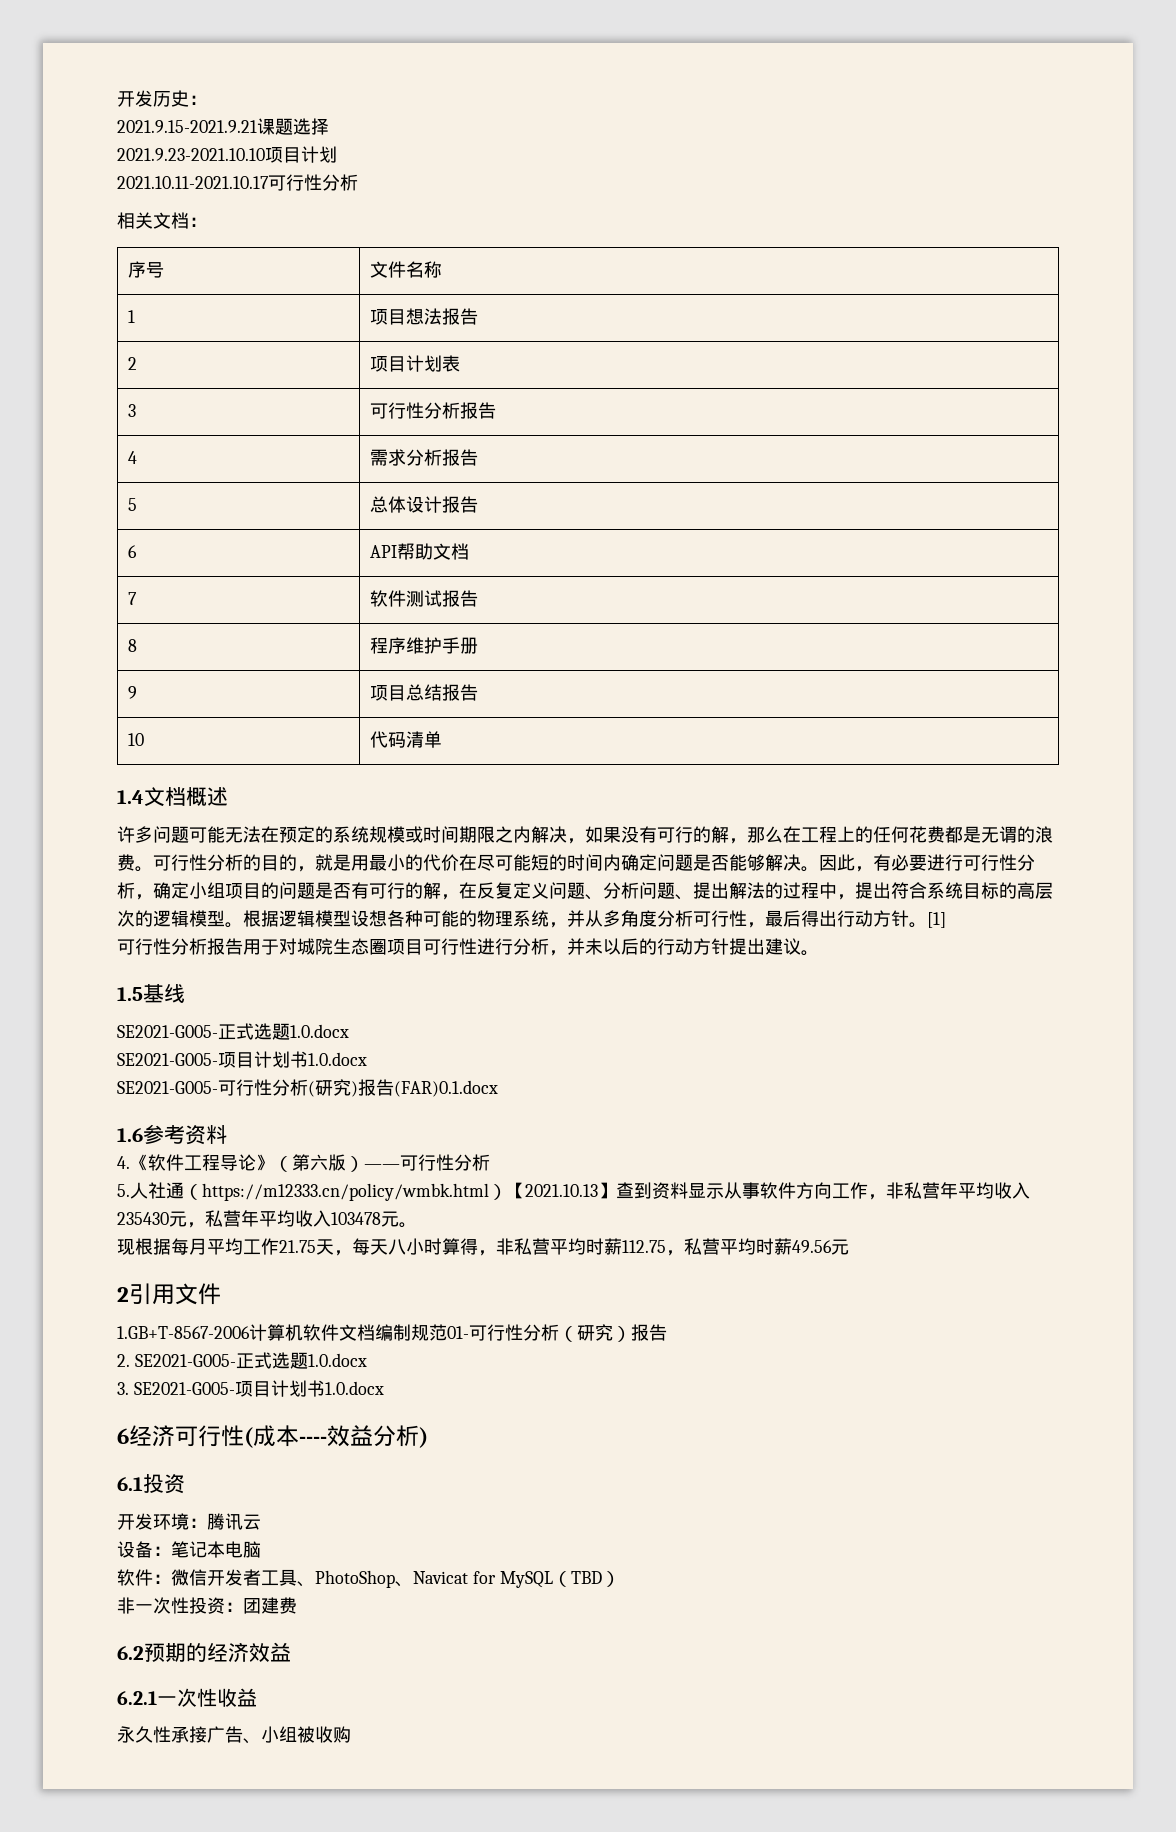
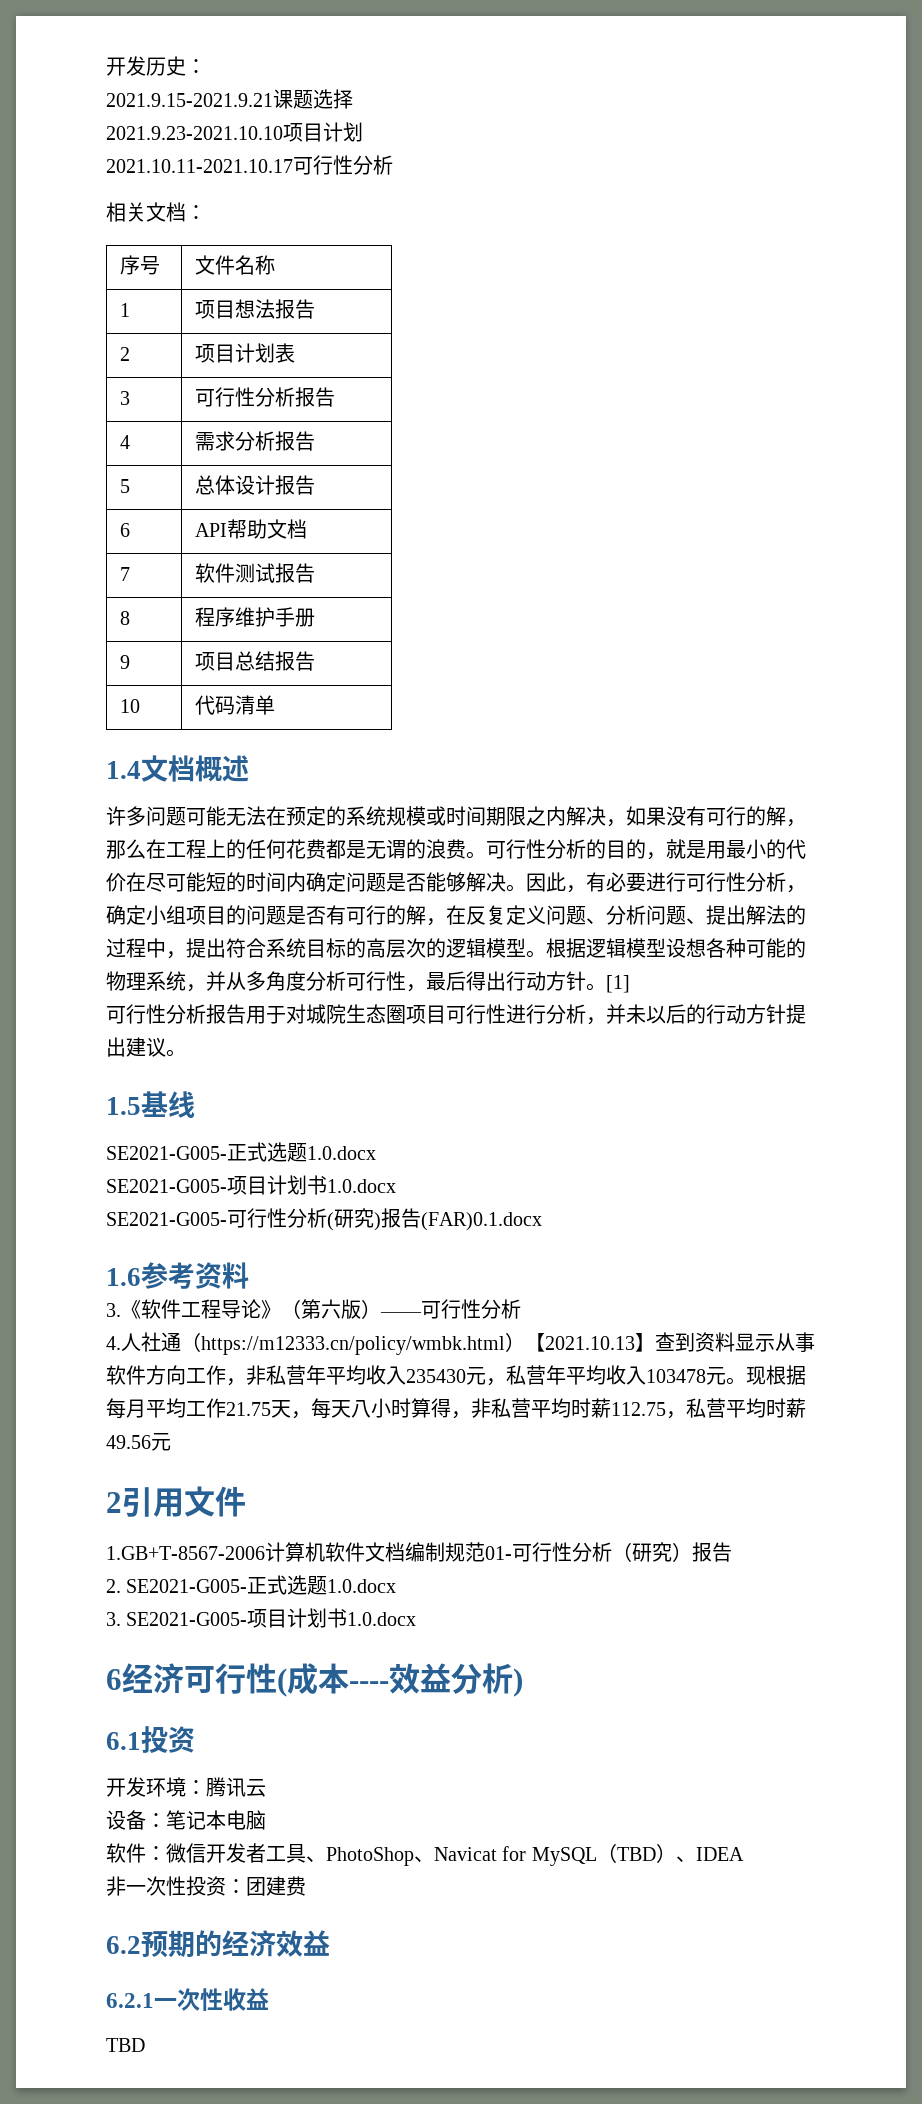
- 4.《软件工程导论》（第六版）——可行性分析
+ 3.《软件工程导论》（第六版）——可行性分析
- 5.人社通（https://m12333.cn/policy/wmbk.html）【2021.10.13】查到资料显示从事软件方向工作，非私营年平均收入235430元，私营年平均收入103478元。
- 现根据每月平均工作21.75天，每天八小时算得，非私营平均时薪112.75，私营平均时薪49.56元
+ 4.人社通（https://m12333.cn/policy/wmbk.html）【2021.10.13】查到资料显示从事软件方向工作，非私营年平均收入235430元，私营年平均收入103478元。现根据每月平均工作21.75天，每天八小时算得，非私营平均时薪112.75，私营平均时薪49.56元
- 软件：微信开发者工具、PhotoShop、Navicat for MySQL（TBD）
+ 软件：微信开发者工具、PhotoShop、Navicat for MySQL（TBD）、IDEA
  6.2.1一次性收益
- 永久性承接广告、小组被收购
+ TBD

